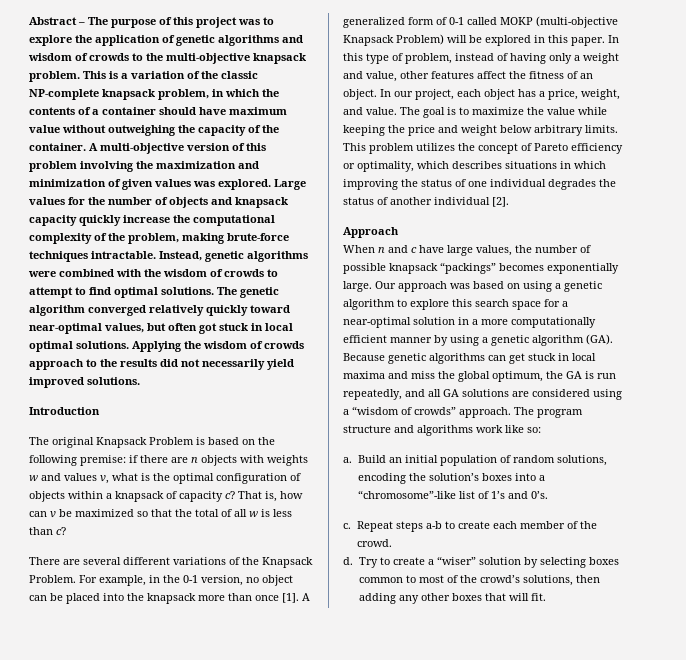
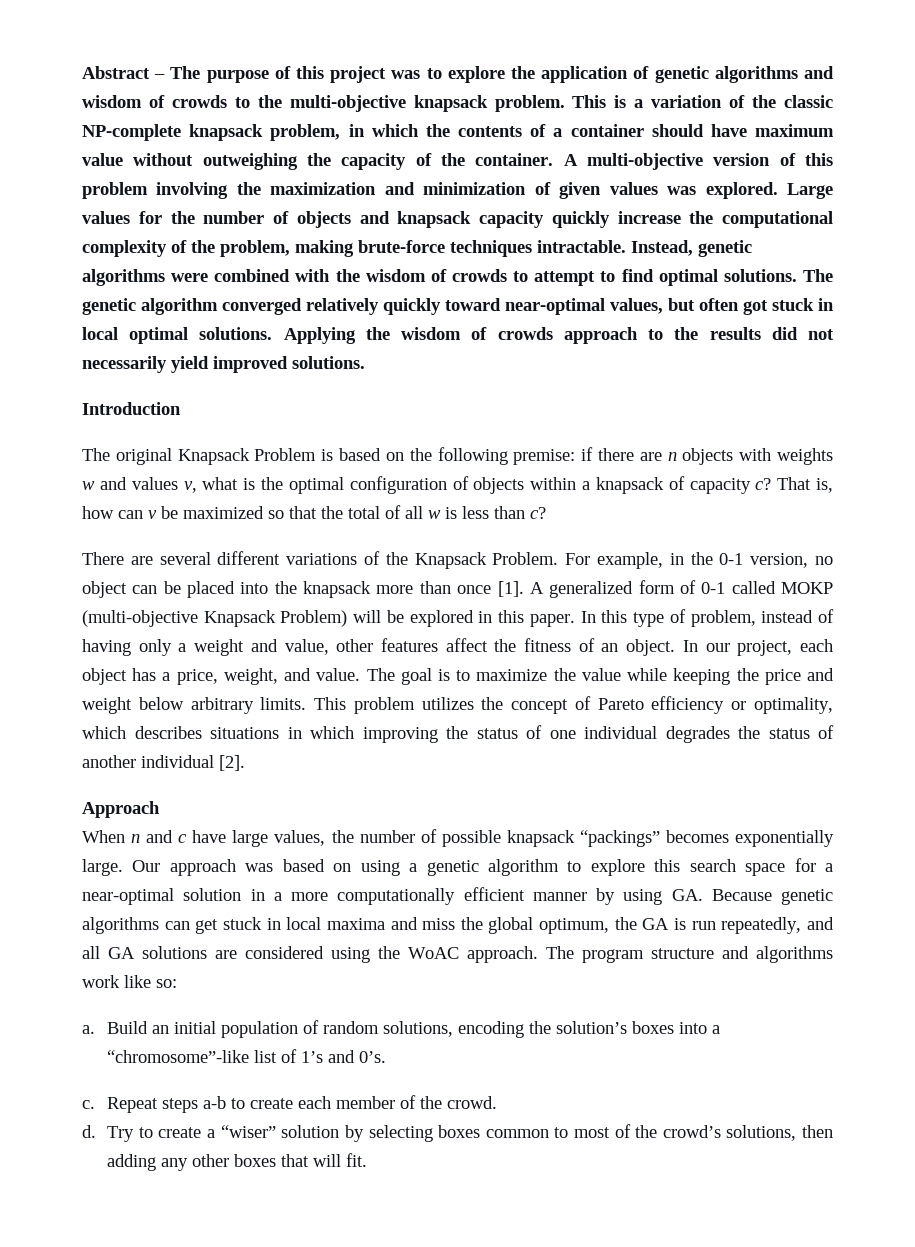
- Our approach was based on using a genetic algorithm to explore this search space for a near-optimal solution in a more computationally efficient manner by using a genetic algorithm (GA). Because genetic algorithms can get stuck in local maxima and miss the global optimum, the GA is run repeatedly, and all GA solutions are considered using a “wisdom of crowds” approach.
+ Our approach was based on using a genetic algorithm to explore this search space for a near-optimal solution in a more computationally efficient manner by using GA. Because genetic algorithms can get stuck in local maxima and miss the global optimum, the GA is run repeatedly, and all GA solutions are considered using the WoAC approach.

